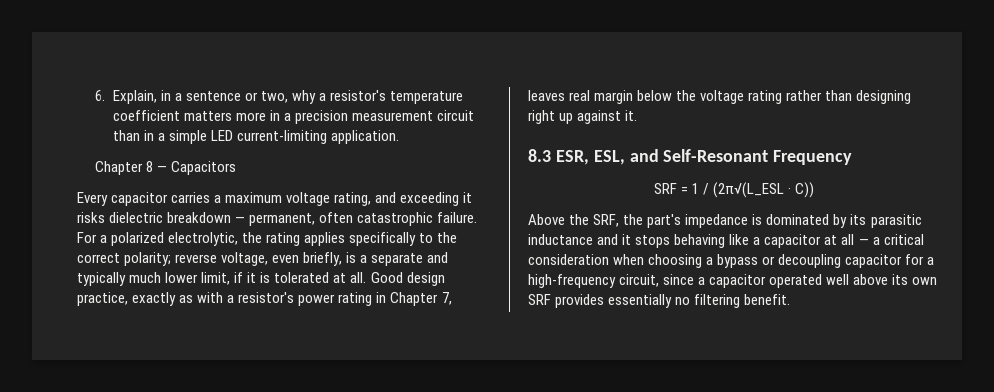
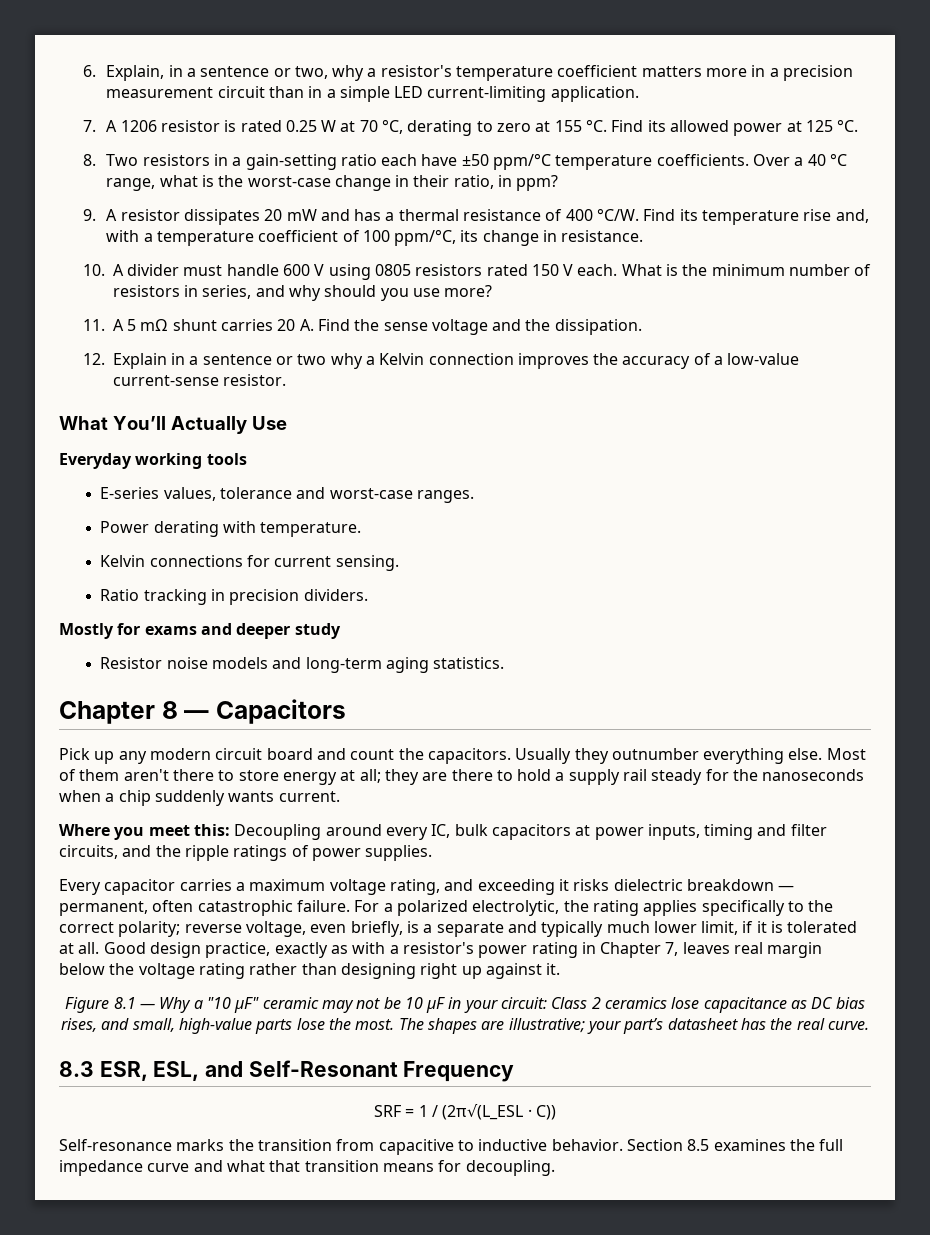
+ 7. A 1206 resistor is rated 0.25 W at 70 °C, derating to zero at 155 °C. Find its allowed power at 125 °C.
+ 8. Two resistors in a gain-setting ratio each have ±50 ppm/°C temperature coefficients. Over a 40 °C range, what is the worst-case change in their ratio, in ppm?
+ 9. A resistor dissipates 20 mW and has a thermal resistance of 400 °C/W. Find its temperature rise and, with a temperature coefficient of 100 ppm/°C, its change in resistance.
+ 10. A divider must handle 600 V using 0805 resistors rated 150 V each. What is the minimum number of resistors in series, and why should you use more?
+ 11. A 5 mΩ shunt carries 20 A. Find the sense voltage and the dissipation.
+ 12. Explain in a sentence or two why a Kelvin connection improves the accuracy of a low-value current-sense resistor.
+ What You’ll Actually Use
+ Everyday working tools
+ E-series values, tolerance and worst-case ranges.
+ Power derating with temperature.
+ Kelvin connections for current sensing.
+ Ratio tracking in precision dividers.
+ Mostly for exams and deeper study
+ Resistor noise models and long-term aging statistics.
  Chapter 8 — Capacitors
+ Pick up any modern circuit board and count the capacitors. Usually they outnumber everything else. Most of them aren't there to store energy at all; they are there to hold a supply rail steady for the nanoseconds when a chip suddenly wants current.
+ Where you meet this: Decoupling around every IC, bulk capacitors at power inputs, timing and filter circuits, and the ripple ratings of power supplies.
+ Figure 8.1 — Why a "10 µF" ceramic may not be 10 µF in your circuit: Class 2 ceramics lose capacitance as DC bias rises, and small, high-value parts lose the most. The shapes are illustrative; your part’s datasheet has the real curve.
- Above the SRF, the part's impedance is dominated by its parasitic inductance and it stops behaving like a capacitor at all — a critical consideration when choosing a bypass or decoupling capacitor for a high-frequency circuit, since a capacitor operated well above its own SRF provides essentially no filtering benefit.
+ Self-resonance marks the transition from capacitive to inductive behavior. Section 8.5 examines the full impedance curve and what that transition means for decoupling.

